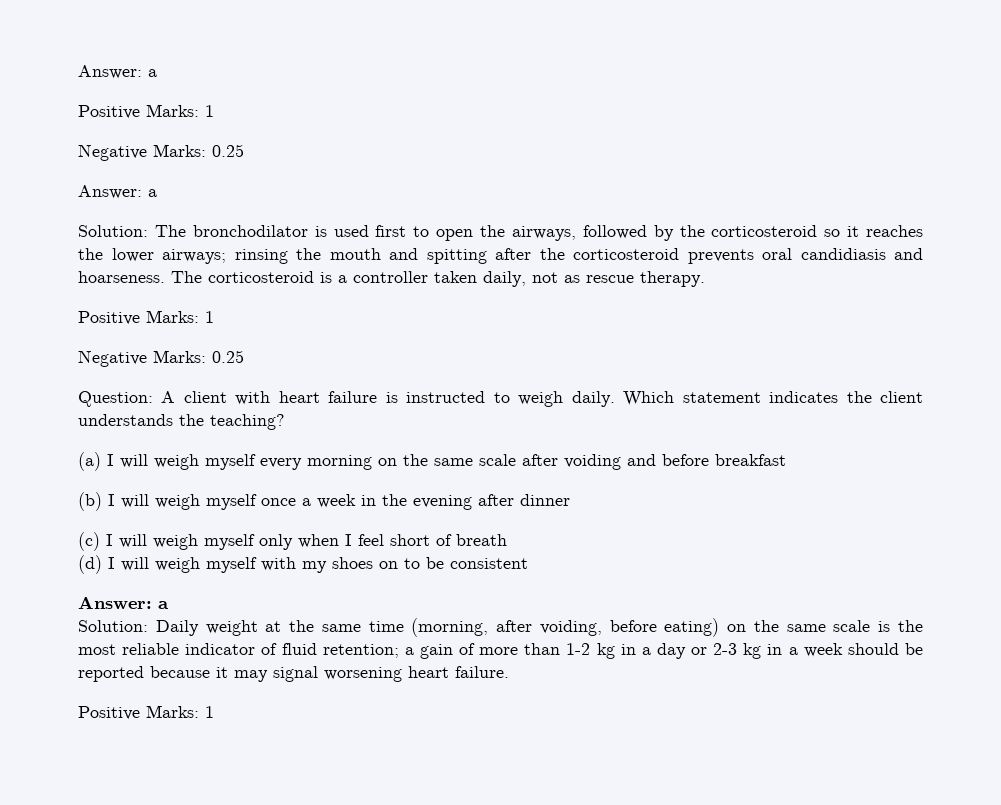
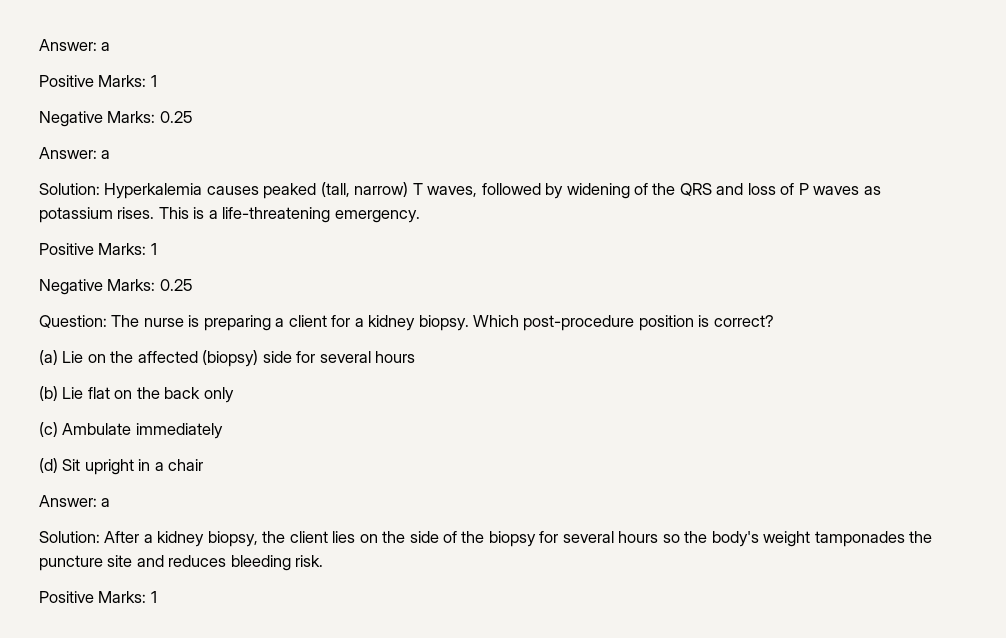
- Solution: The bronchodilator is used first to open the airways, followed by the corticosteroid so it reaches the lower airways; rinsing the mouth and spitting after the corticosteroid prevents oral candidiasis and hoarseness. The corticosteroid is a controller taken daily, not as rescue therapy.
+ Solution: Hyperkalemia causes peaked (tall, narrow) T waves, followed by widening of the QRS and loss of P waves as potassium rises. This is a life-threatening emergency.
- Question: A client with heart failure is instructed to weigh daily. Which statement indicates the client understands the teaching?
- (a) I will weigh myself every morning on the same scale after voiding and before breakfast
- (b) I will weigh myself once a week in the evening after dinner
- (c) I will weigh myself only when I feel short of breath
- (d) I will weigh myself with my shoes on to be consistent
+ Question: The nurse is preparing a client for a kidney biopsy. Which post-procedure position is correct?
+ (a) Lie on the affected (biopsy) side for several hours
+ (b) Lie flat on the back only
+ (c) Ambulate immediately
+ (d) Sit upright in a chair
  Answer: a
- Solution: Daily weight at the same time (morning, after voiding, before eating) on the same scale is the most reliable indicator of fluid retention; a gain of more than 1-2 kg in a day or 2-3 kg in a week should be reported because it may signal worsening heart failure.
+ Solution: After a kidney biopsy, the client lies on the side of the biopsy for several hours so the body's weight tamponades the puncture site and reduces bleeding risk.

